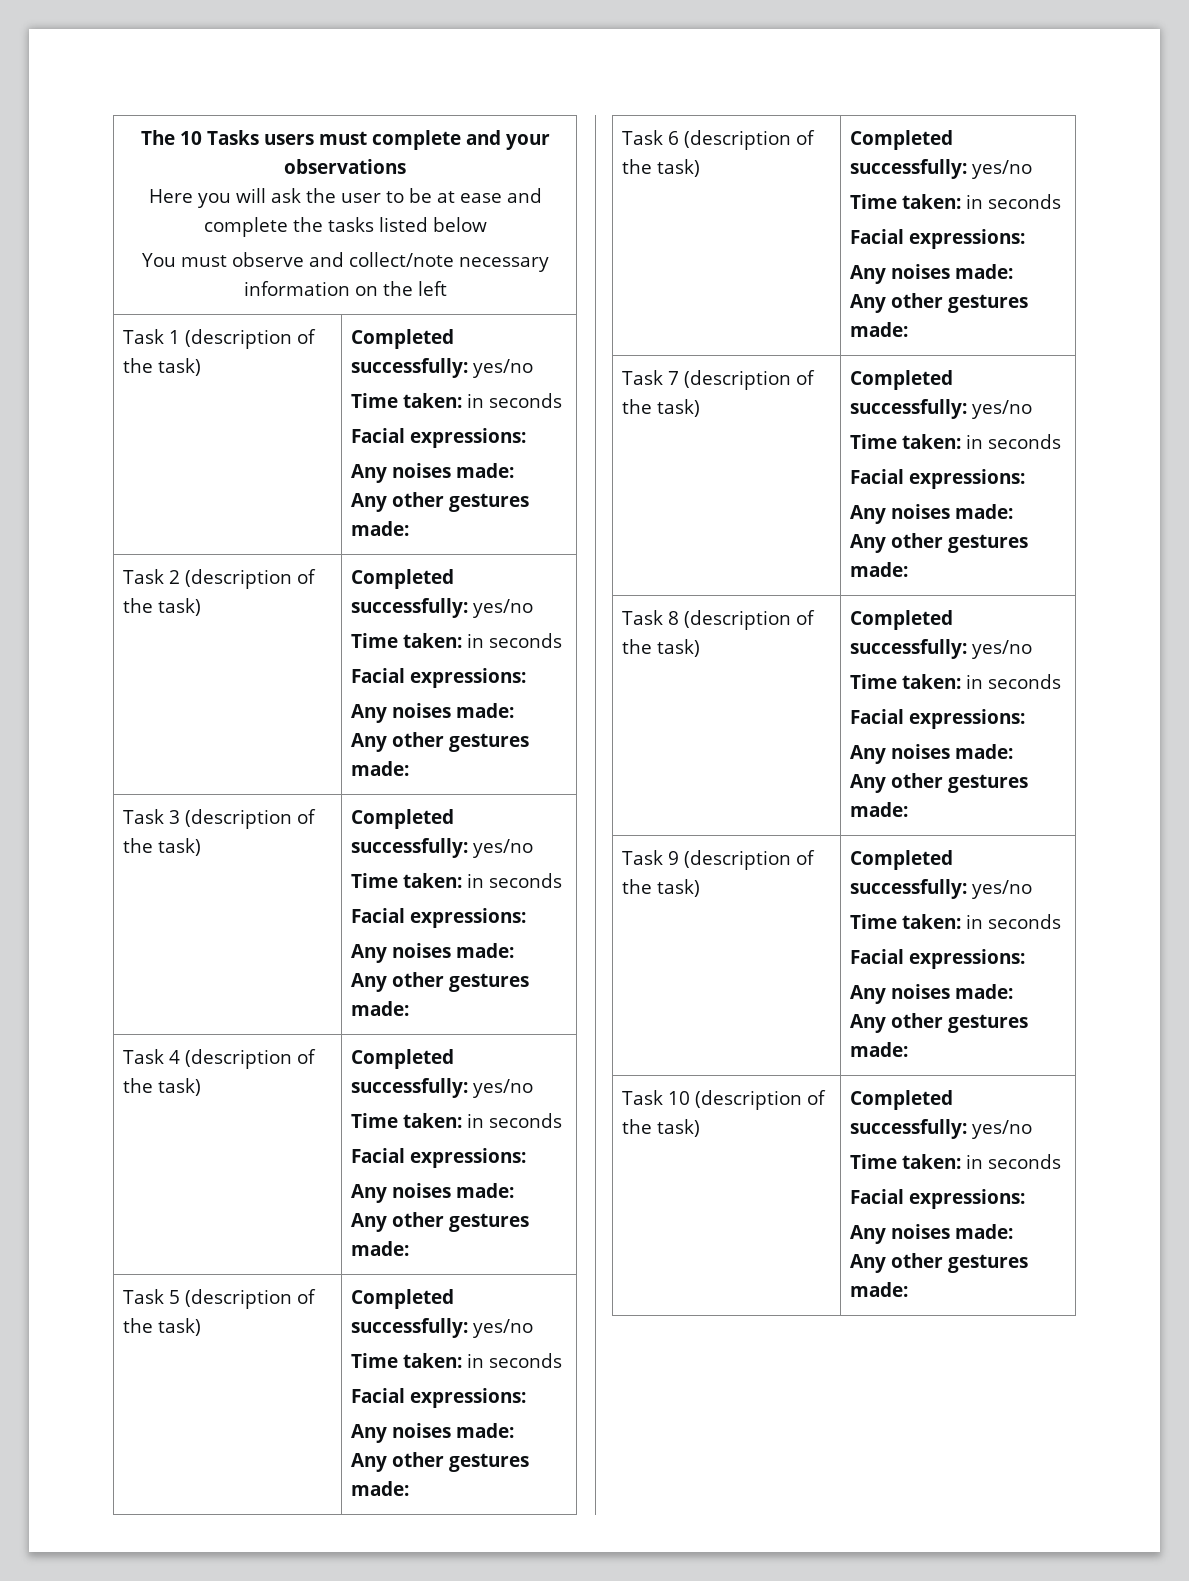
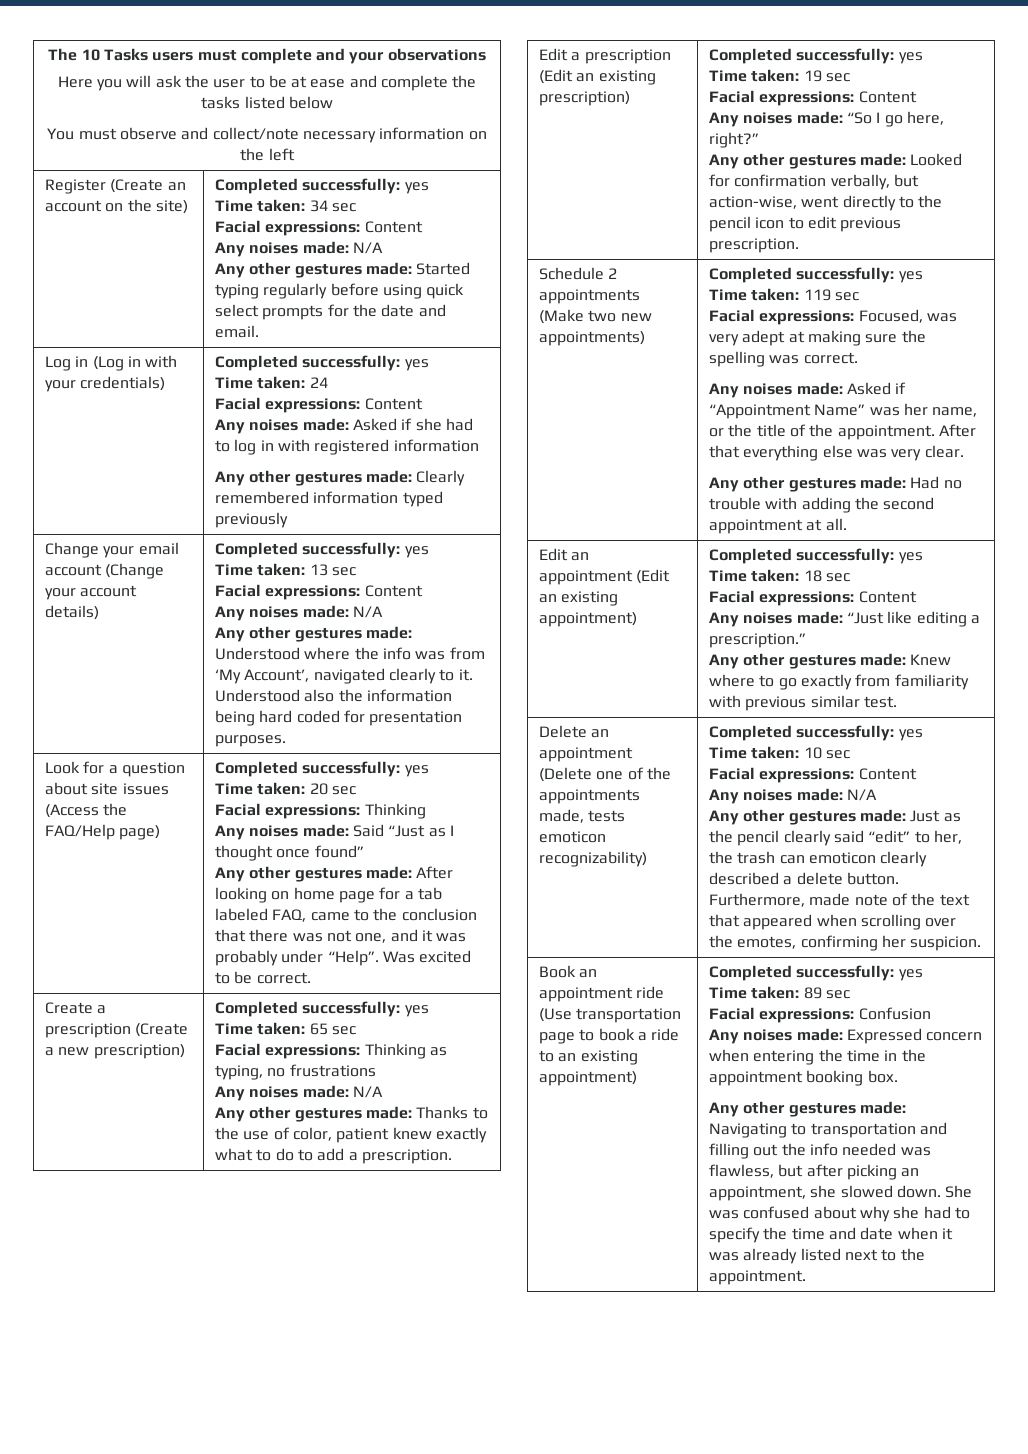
- Task 1 (description of the task) | Completed successfully: yes/no
- Time taken: in seconds
- Facial expressions:
- Any noises made:
- Any other gestures made:
- Task 2 (description of the task) | Completed successfully: yes/no
- Time taken: in seconds
- Facial expressions:
- Any noises made:
- Any other gestures made:
- Task 3 (description of the task) | Completed successfully: yes/no
- Time taken: in seconds
- Facial expressions:
- Any noises made:
- Any other gestures made:
- Task 4 (description of the task) | Completed successfully: yes/no
- Time taken: in seconds
- Facial expressions:
- Any noises made:
- Any other gestures made:
- Task 5 (description of the task) | Completed successfully: yes/no
- Time taken: in seconds
- Facial expressions:
- Any noises made:
- Any other gestures made:
- Task 6 (description of the task) | Completed successfully: yes/no
- Time taken: in seconds
- Facial expressions:
- Any noises made:
- Any other gestures made:
- Task 7 (description of the task) | Completed successfully: yes/no
- Time taken: in seconds
- Facial expressions:
- Any noises made:
- Any other gestures made:
- Task 8 (description of the task) | Completed successfully: yes/no
- Time taken: in seconds
- Facial expressions:
- Any noises made:
- Any other gestures made:
- Task 9 (description of the task) | Completed successfully: yes/no
- Time taken: in seconds
- Facial expressions:
- Any noises made:
- Any other gestures made:
- Task 10 (description of the task) | Completed successfully: yes/no
- Time taken: in seconds
- Facial expressions:
- Any noises made:
- Any other gestures made:
+ Register (Create an account on the site) | Completed successfully: yes
+ Time taken: 34 sec
+ Facial expressions: Content
+ Any noises made: N/A
+ Any other gestures made: Started typing regularly before using quick select prompts for the date and email.
+ Log in (Log in with your credentials) | Completed successfully: yes
+ Time taken: 24
+ Facial expressions: Content
+ Any noises made: Asked if she had to log in with registered information
+ Any other gestures made: Clearly remembered information typed previously
+ Change your email account (Change your account details) | Completed successfully: yes
+ Time taken: 13 sec
+ Facial expressions: Content
+ Any noises made: N/A
+ Any other gestures made: Understood where the info was from ‘My Account’, navigated clearly to it. Understood also the information being hard coded for presentation purposes.
+ Look for a question about site issues (Access the FAQ/Help page) | Completed successfully: yes
+ Time taken: 20 sec
+ Facial expressions: Thinking
+ Any noises made: Said “Just as I thought once found”
+ Any other gestures made: After looking on home page for a tab labeled FAQ, came to the conclusion that there was not one, and it was probably under “Help”. Was excited to be correct.
+ Create a prescription (Create a new prescription) | Completed successfully: yes
+ Time taken: 65 sec
+ Facial expressions: Thinking as typing, no frustrations
+ Any noises made: N/A
+ Any other gestures made: Thanks to the use of color, patient knew exactly what to do to add a prescription.
+ Edit a prescription (Edit an existing prescription) | Completed successfully: yes
+ Time taken: 19 sec
+ Facial expressions: Content
+ Any noises made: “So I go here, right?”
+ Any other gestures made: Looked for confirmation verbally, but action-wise, went directly to the pencil icon to edit previous prescription.
+ Schedule 2 appointments (Make two new appointments) | Completed successfully: yes
+ Time taken: 119 sec
+ Facial expressions: Focused, was very adept at making sure the spelling was correct.
+ Any noises made: Asked if “Appointment Name” was her name, or the title of the appointment. After that everything else was very clear.
+ Any other gestures made: Had no trouble with adding the second appointment at all.
+ Edit an appointment (Edit an existing appointment) | Completed successfully: yes
+ Time taken: 18 sec
+ Facial expressions: Content
+ Any noises made: “Just like editing a prescription.”
+ Any other gestures made: Knew where to go exactly from familiarity with previous similar test.
+ Delete an appointment (Delete one of the appointments made, tests emoticon recognizability) | Completed successfully: yes
+ Time taken: 10 sec
+ Facial expressions: Content
+ Any noises made: N/A
+ Any other gestures made: Just as the pencil clearly said “edit” to her, the trash can emoticon clearly described a delete button. Furthermore, made note of the text that appeared when scrolling over the emotes, confirming her suspicion.
+ Book an appointment ride (Use transportation page to book a ride to an existing appointment) | Completed successfully: yes
+ Time taken: 89 sec
+ Facial expressions: Confusion
+ Any noises made: Expressed concern when entering the time in the appointment booking box.
+ Any other gestures made: Navigating to transportation and filling out the info needed was flawless, but after picking an appointment, she slowed down. She was confused about why she had to specify the time and date when it was already listed next to the appointment.

